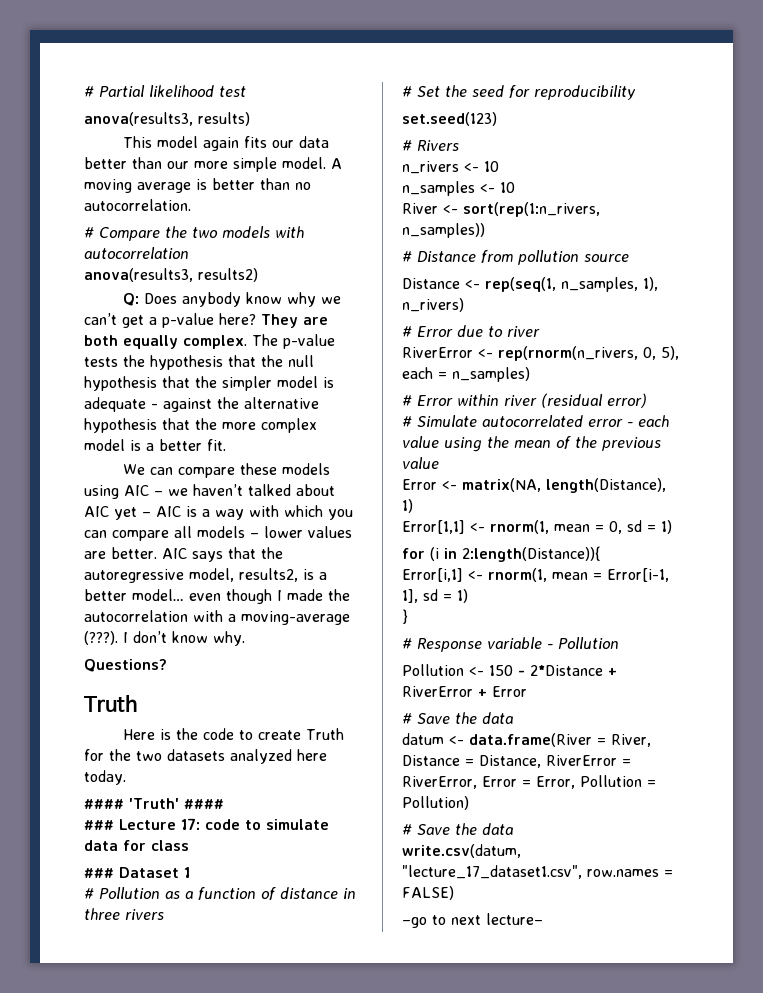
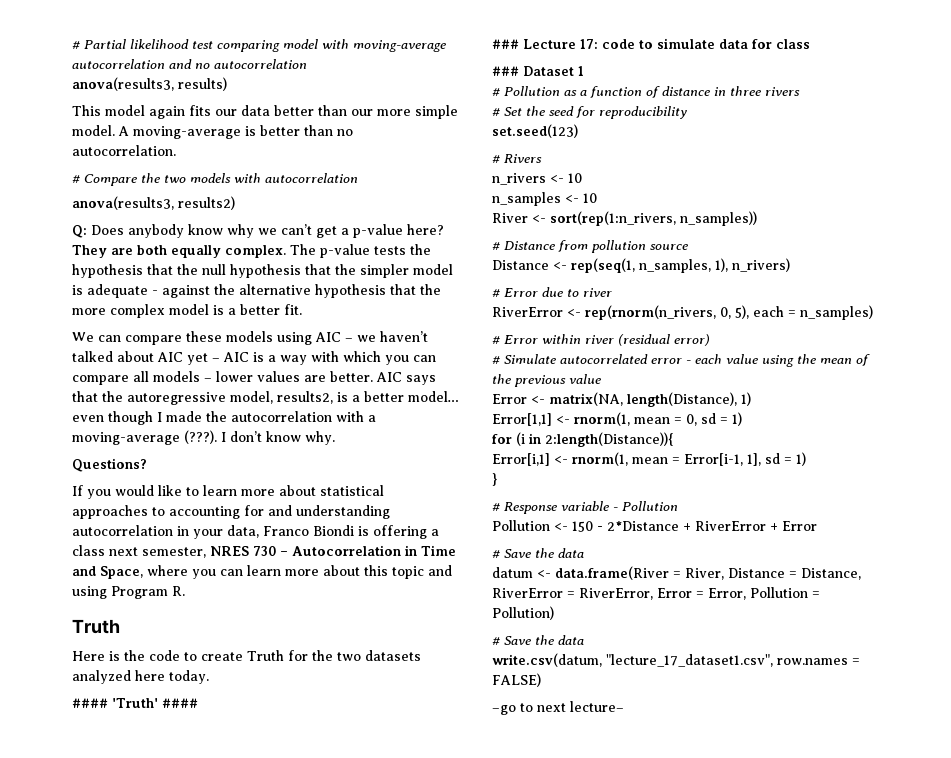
- # Partial likelihood test
+ # Partial likelihood test comparing model with moving-average autocorrelation and no autocorrelation
- A moving average is better than no autocorrelation.
+ A moving-average is better than no autocorrelation.
+ If you would like to learn more about statistical approaches to accounting for and understanding autocorrelation in your data, Franco Biondi is offering a class next semester, NRES 730 – Autocorrelation in Time and Space, where you can learn more about this topic and using Program R.

